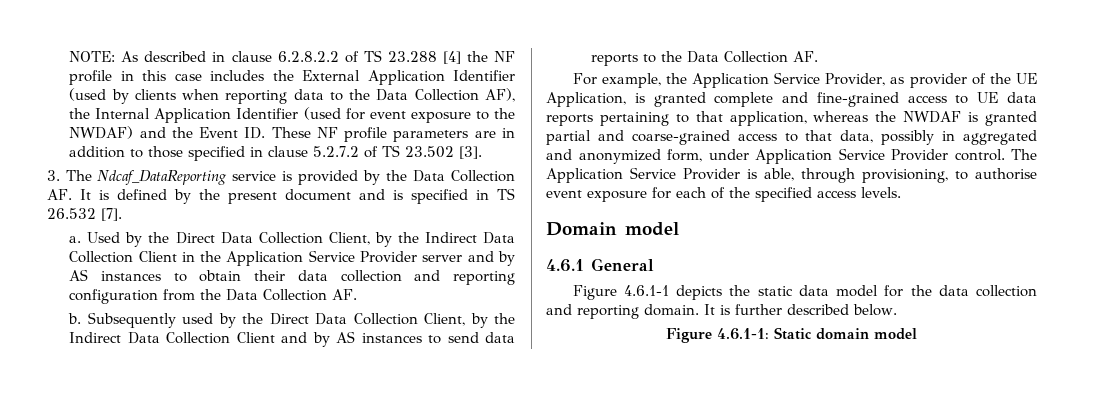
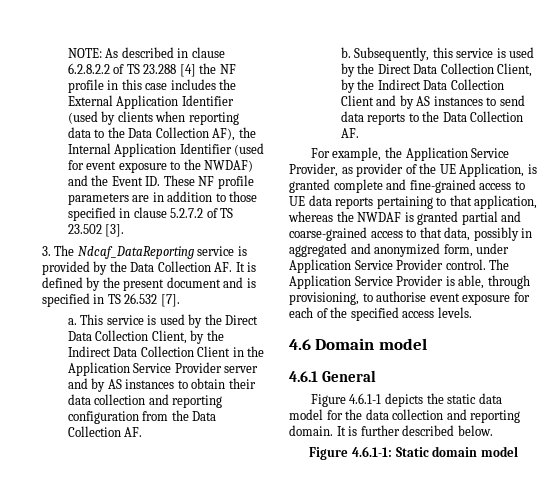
- Used by the Direct Data Collection Client, by the Indirect Data Collection Client in the Application Service Provider server and by AS instances to obtain their data collection and reporting configuration from the Data Collection AF.
+ This service is used by the Direct Data Collection Client, by the Indirect Data Collection Client in the Application Service Provider server and by AS instances to obtain their data collection and reporting configuration from the Data Collection AF.
- Subsequently used by the Direct Data Collection Client, by the Indirect Data Collection Client and by AS instances to send data reports to the Data Collection AF.
+ Subsequently, this service is used by the Direct Data Collection Client, by the Indirect Data Collection Client and by AS instances to send data reports to the Data Collection AF.
- Domain model
+ 4.6 Domain model

